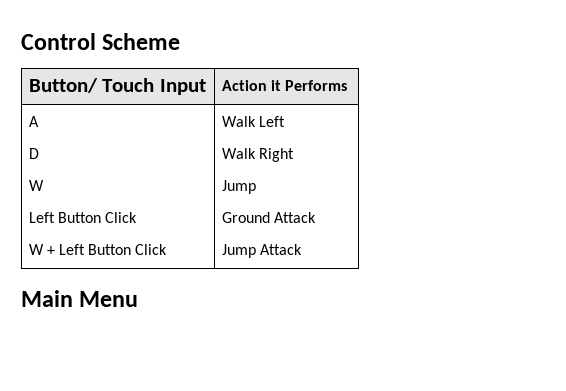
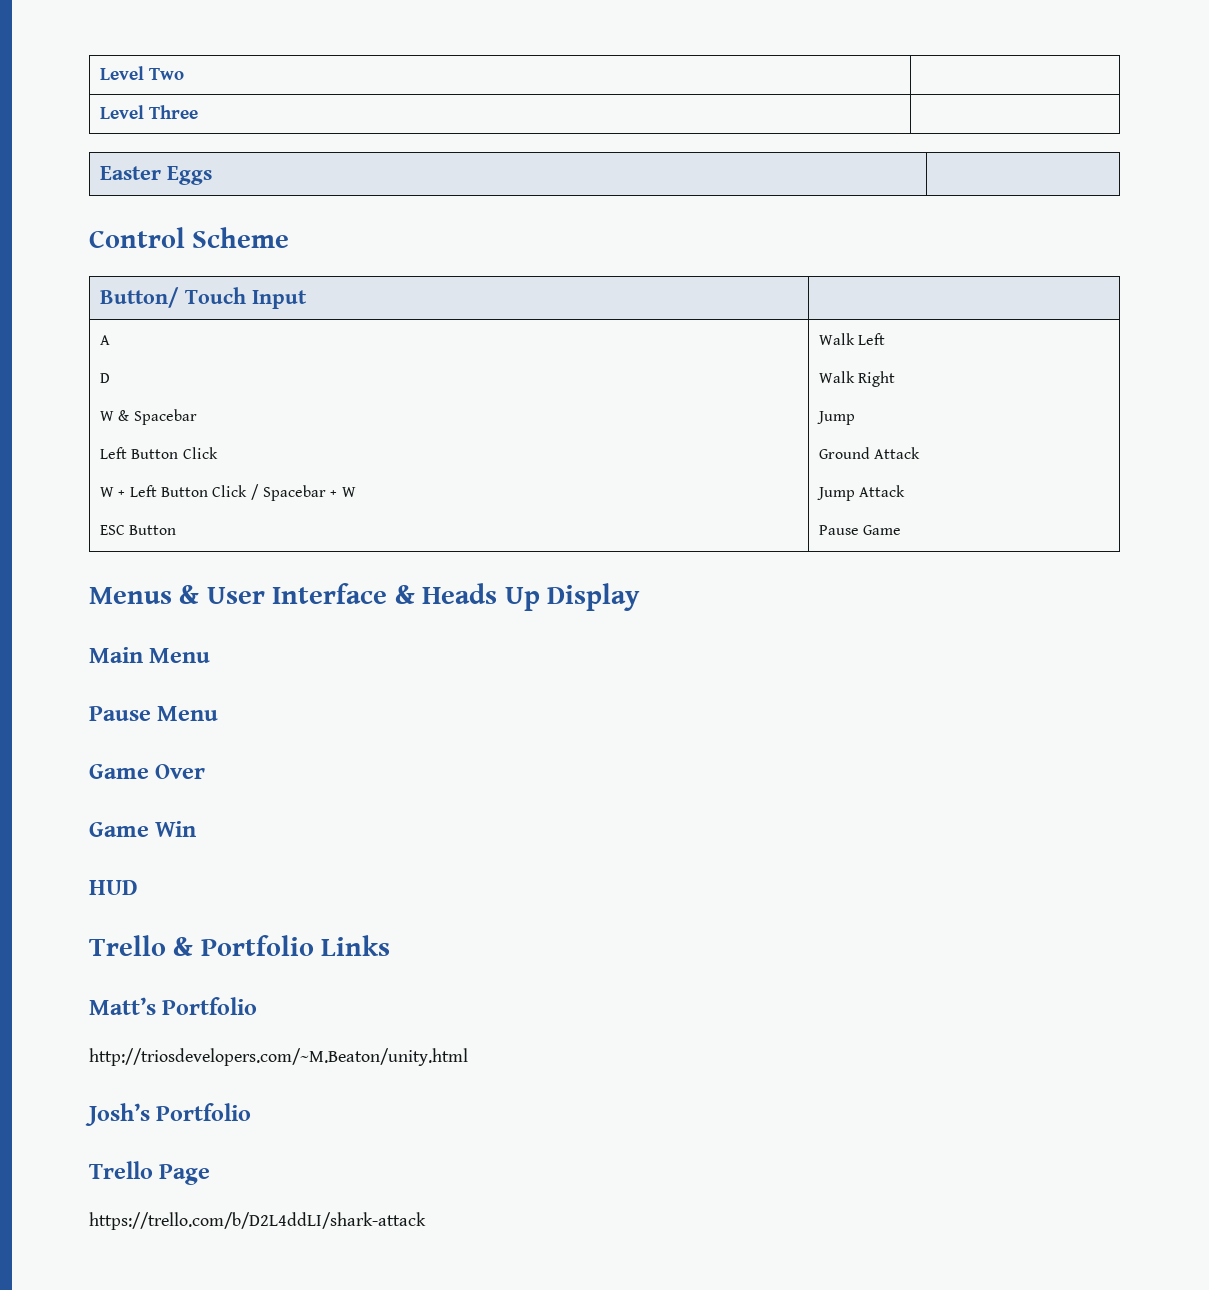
+ Level Two |
+ Level Three |
+ Easter Eggs |
- Button/ Touch Input | Action it Performs
+ Button/ Touch Input |
  A
  D
- W
+ W & Spacebar
  Left Button Click
- W + Left Button Click | Walk Left
+ W + Left Button Click / Spacebar + W
+ ESC Button | Walk Left
  Walk Right
  Jump
  Ground Attack
  Jump Attack
+ Pause Game
+ Menus & User Interface & Heads Up Display
  Main Menu
+ Pause Menu
+ Game Over
+ Game Win
+ HUD
+ Trello & Portfolio Links
+ Matt’s Portfolio
+ http://triosdevelopers.com/~M.Beaton/unity.html
+ Josh’s Portfolio
+ Trello Page
+ https://trello.com/b/D2L4ddLI/shark-attack

